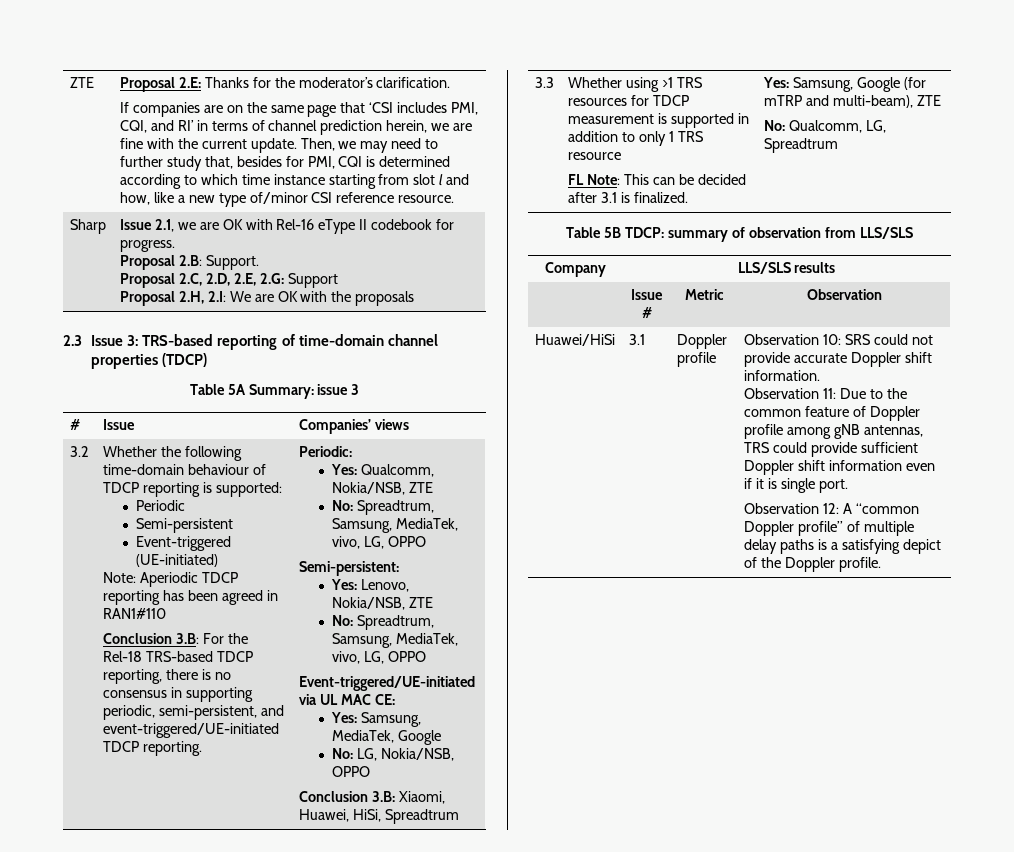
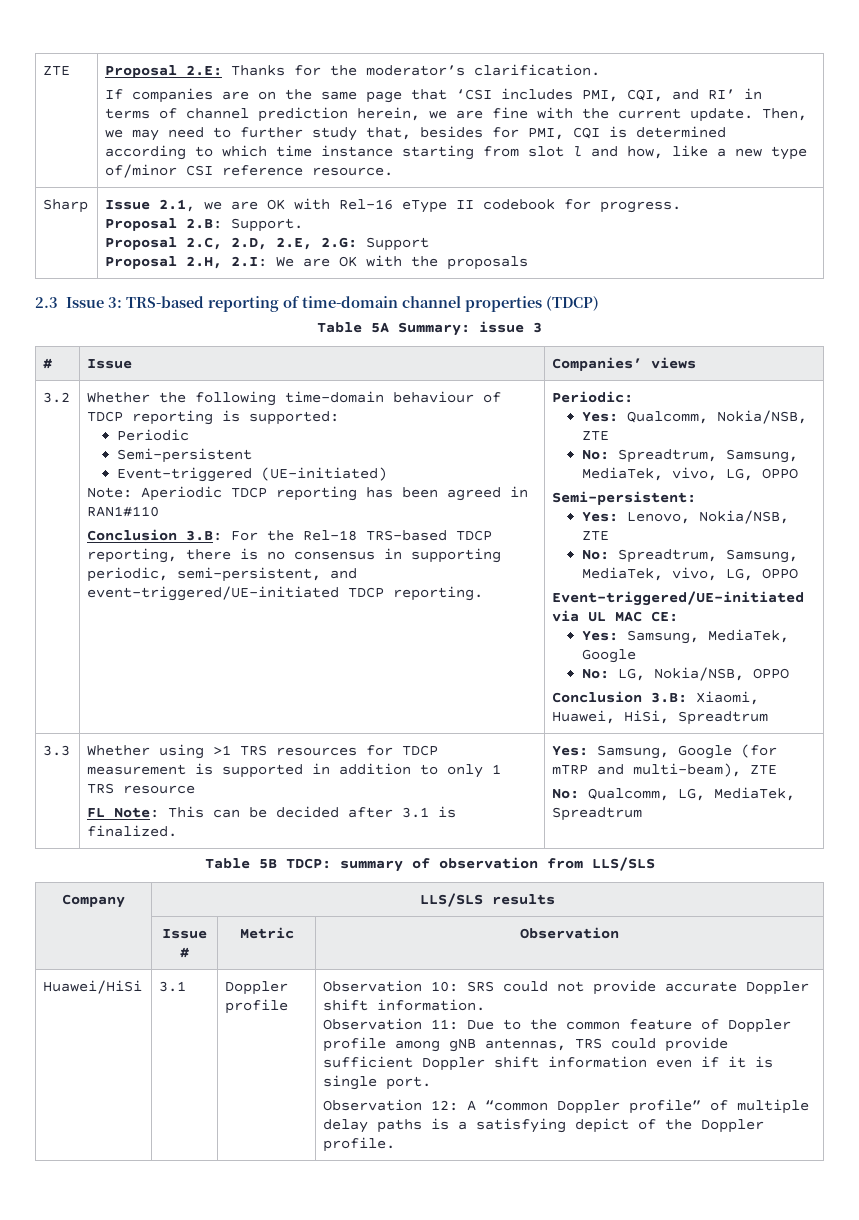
- No: Qualcomm, LG, Spreadtrum
+ No: Qualcomm, LG, MediaTek, Spreadtrum

